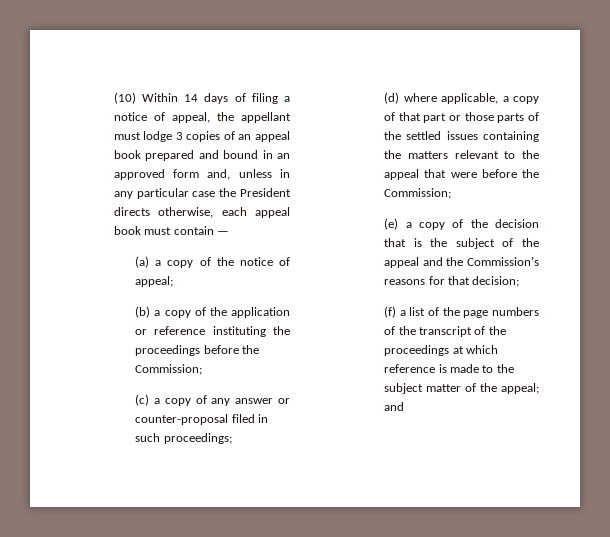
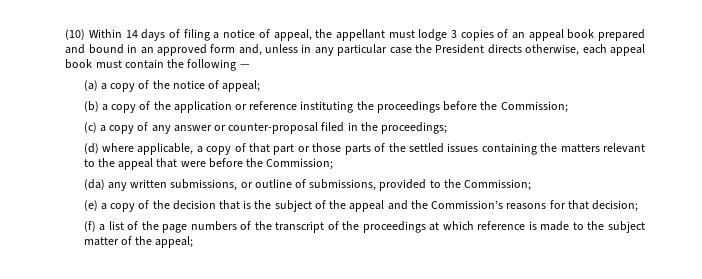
- (10) Within 14 days of filing a notice of appeal, the appellant must lodge 3 copies of an appeal book prepared and bound in an approved form and, unless in any particular case the President directs otherwise, each appeal book must contain —
+ (10) Within 14 days of filing a notice of appeal, the appellant must lodge 3 copies of an appeal book prepared and bound in an approved form and, unless in any particular case the President directs otherwise, each appeal book must contain the following —
- (c) a copy of any answer or counter-proposal filed in such proceedings;
+ (c) a copy of any answer or counter-proposal filed in the proceedings;
+ (da) any written submissions, or outline of submissions, provided to the Commission;
- (f) a list of the page numbers of the transcript of the proceedings at which reference is made to the subject matter of the appeal; and
+ (f) a list of the page numbers of the transcript of the proceedings at which reference is made to the subject matter of the appeal;

